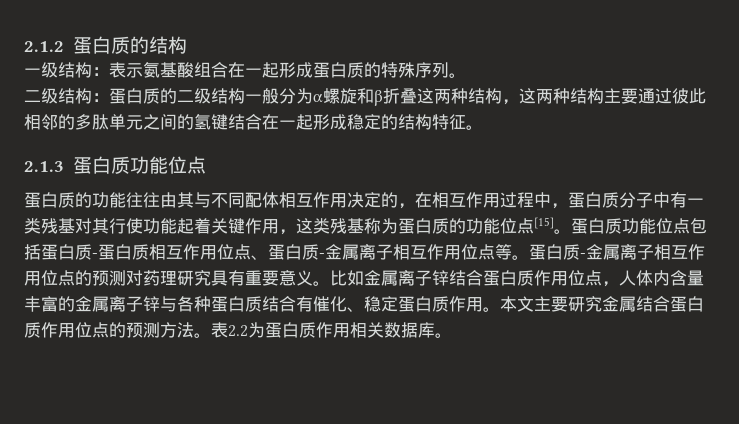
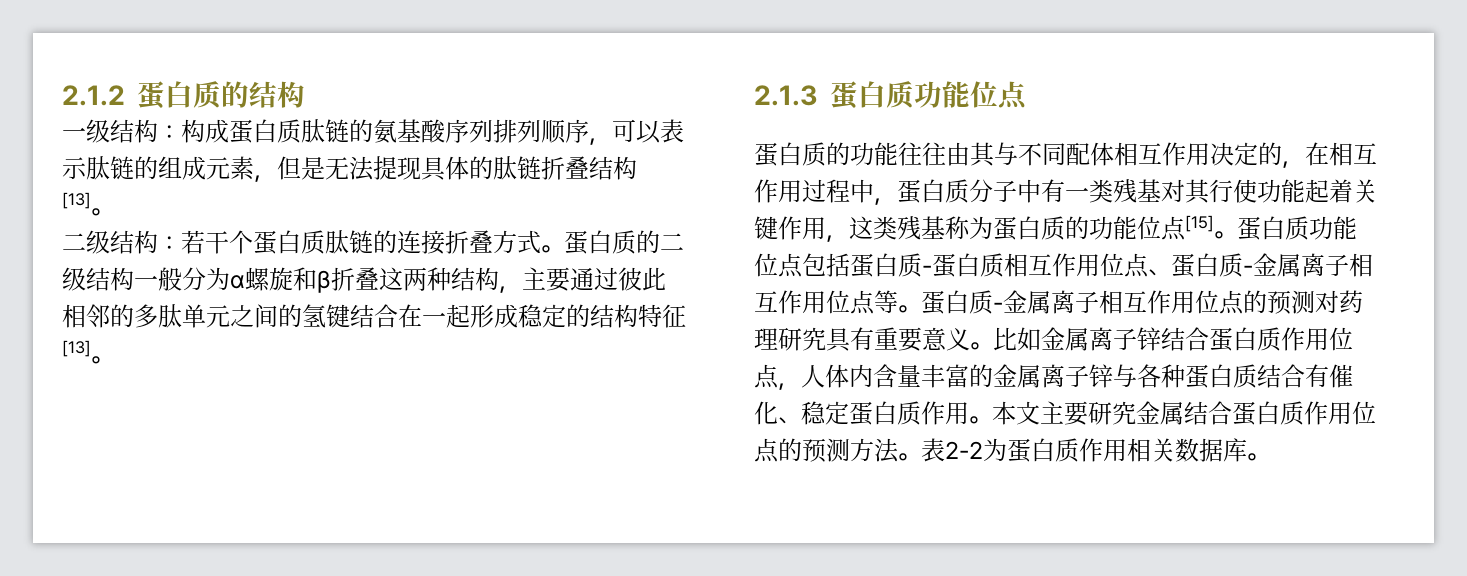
- 一级结构：表示氨基酸组合在一起形成蛋白质的特殊序列。
- 二级结构：蛋白质的二级结构一般分为α螺旋和β折叠这两种结构，这两种结构主要通过彼此相邻的多肽单元之间的氢键结合在一起形成稳定的结构特征。
+ 一级结构：构成蛋白质肽链的氨基酸序列排列顺序，可以表示肽链的组成元素，但是无法提现具体的肽链折叠结构[13]。
+ 二级结构：若干个蛋白质肽链的连接折叠方式。蛋白质的二级结构一般分为α螺旋和β折叠这两种结构，主要通过彼此相邻的多肽单元之间的氢键结合在一起形成稳定的结构特征[13]。
- 表2.2为蛋白质作用相关数据库。
+ 表2-2为蛋白质作用相关数据库。

